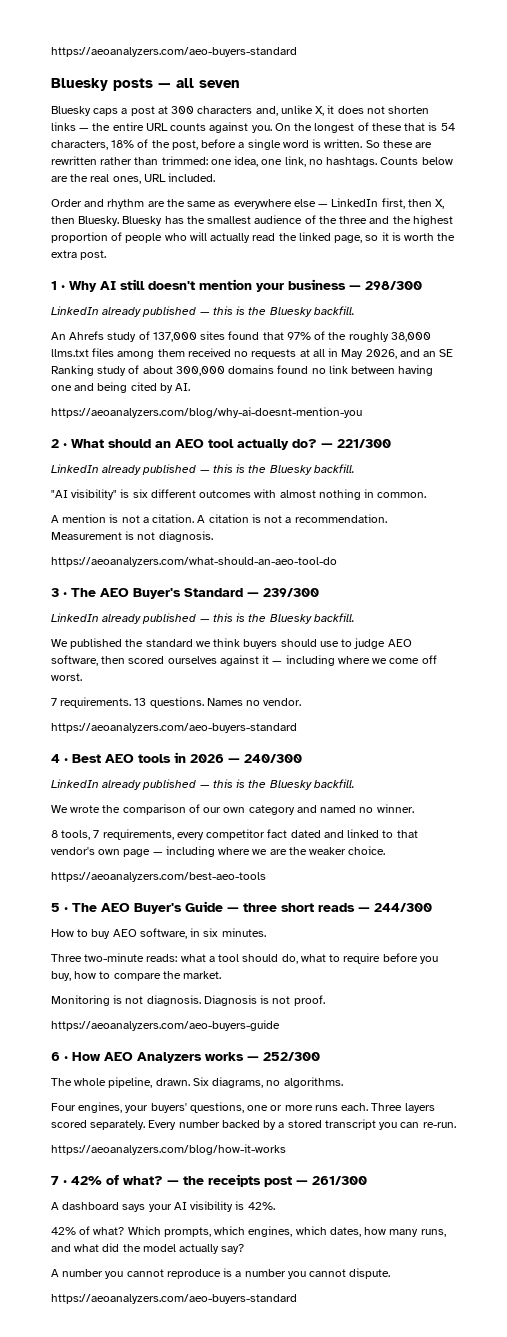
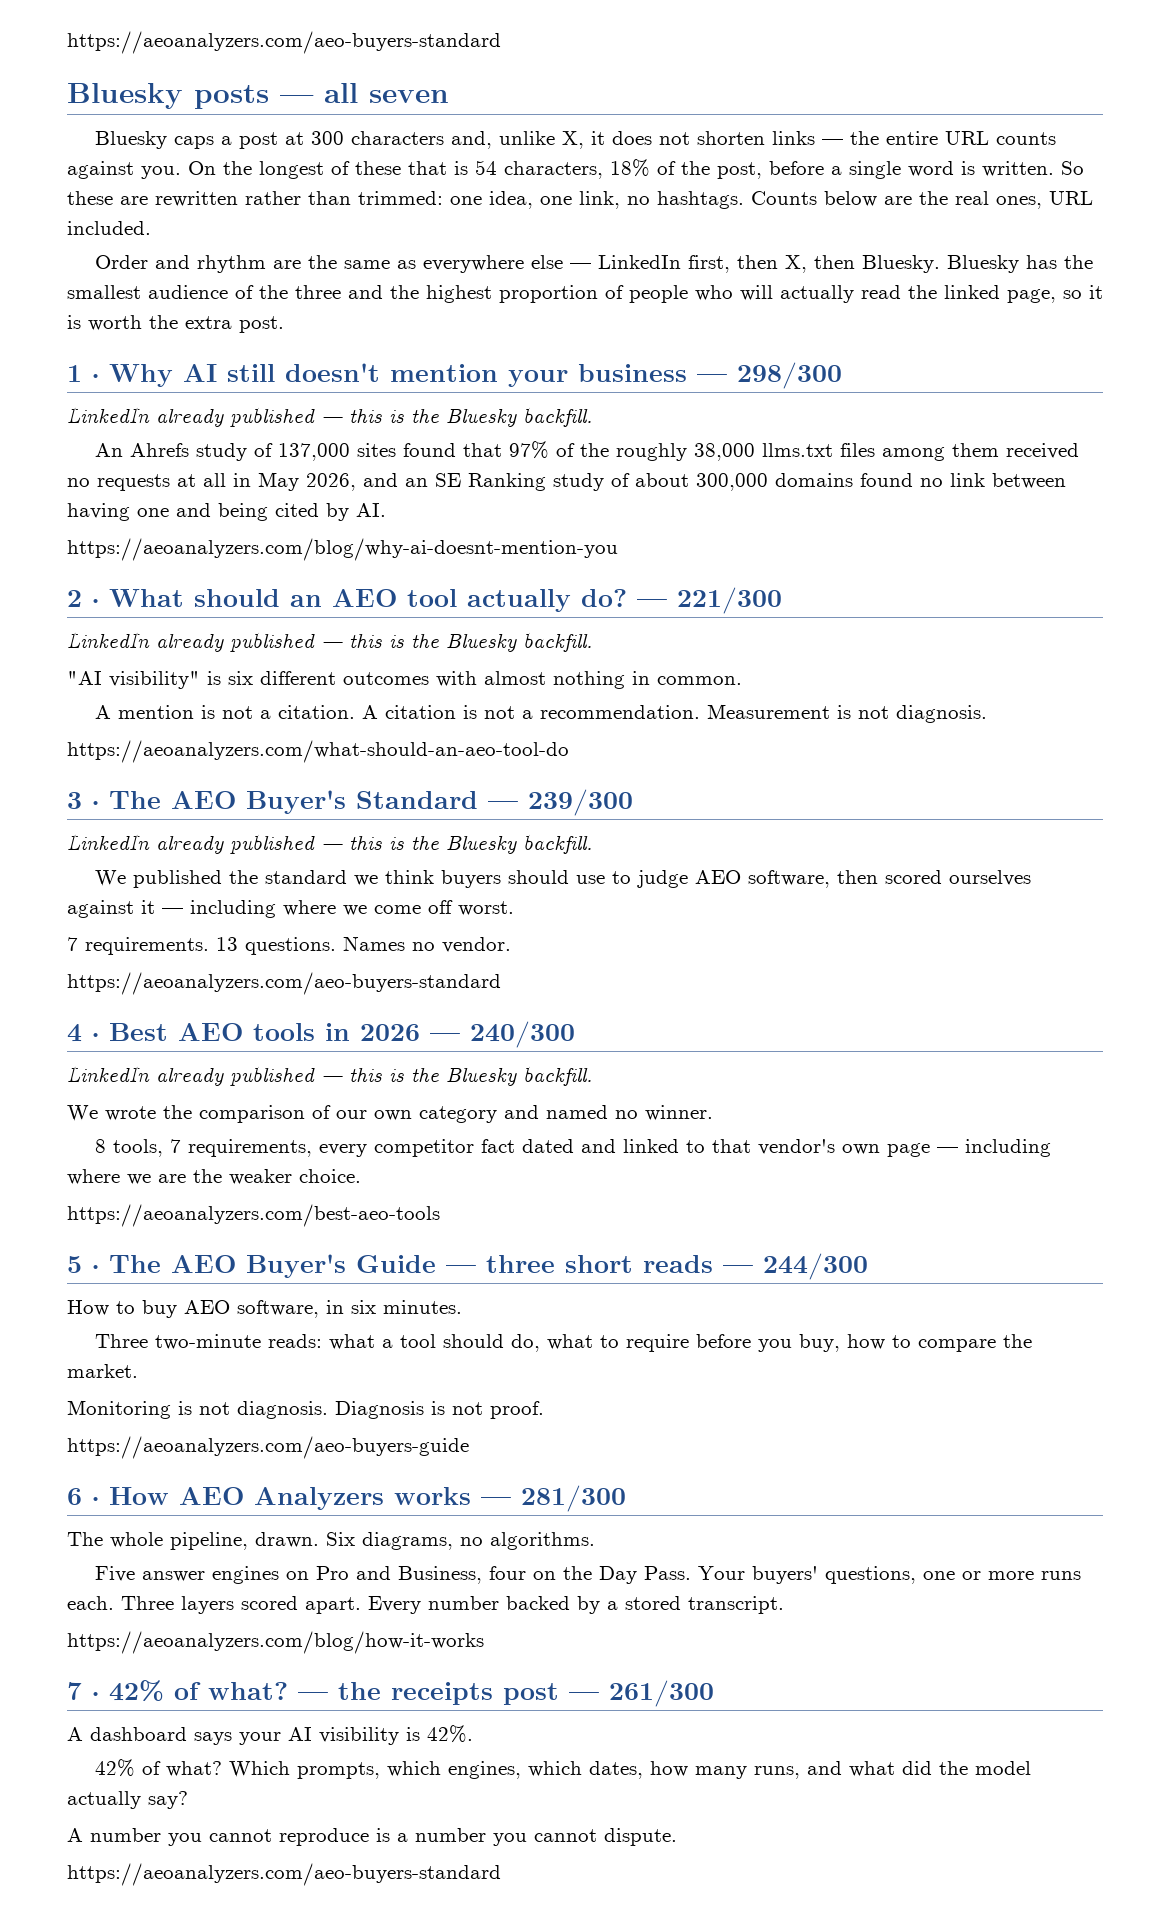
- 6 · How AEO Analyzers works — 252/300
+ 6 · How AEO Analyzers works — 281/300
- Four engines, your buyers' questions, one or more runs each.
+ Five answer engines on Pro and Business, four on the Day Pass. Your buyers' questions, one or more runs each.
- Three layers scored separately.
+ Three layers scored apart.
- Every number backed by a stored transcript you can re-run.
+ Every number backed by a stored transcript.

